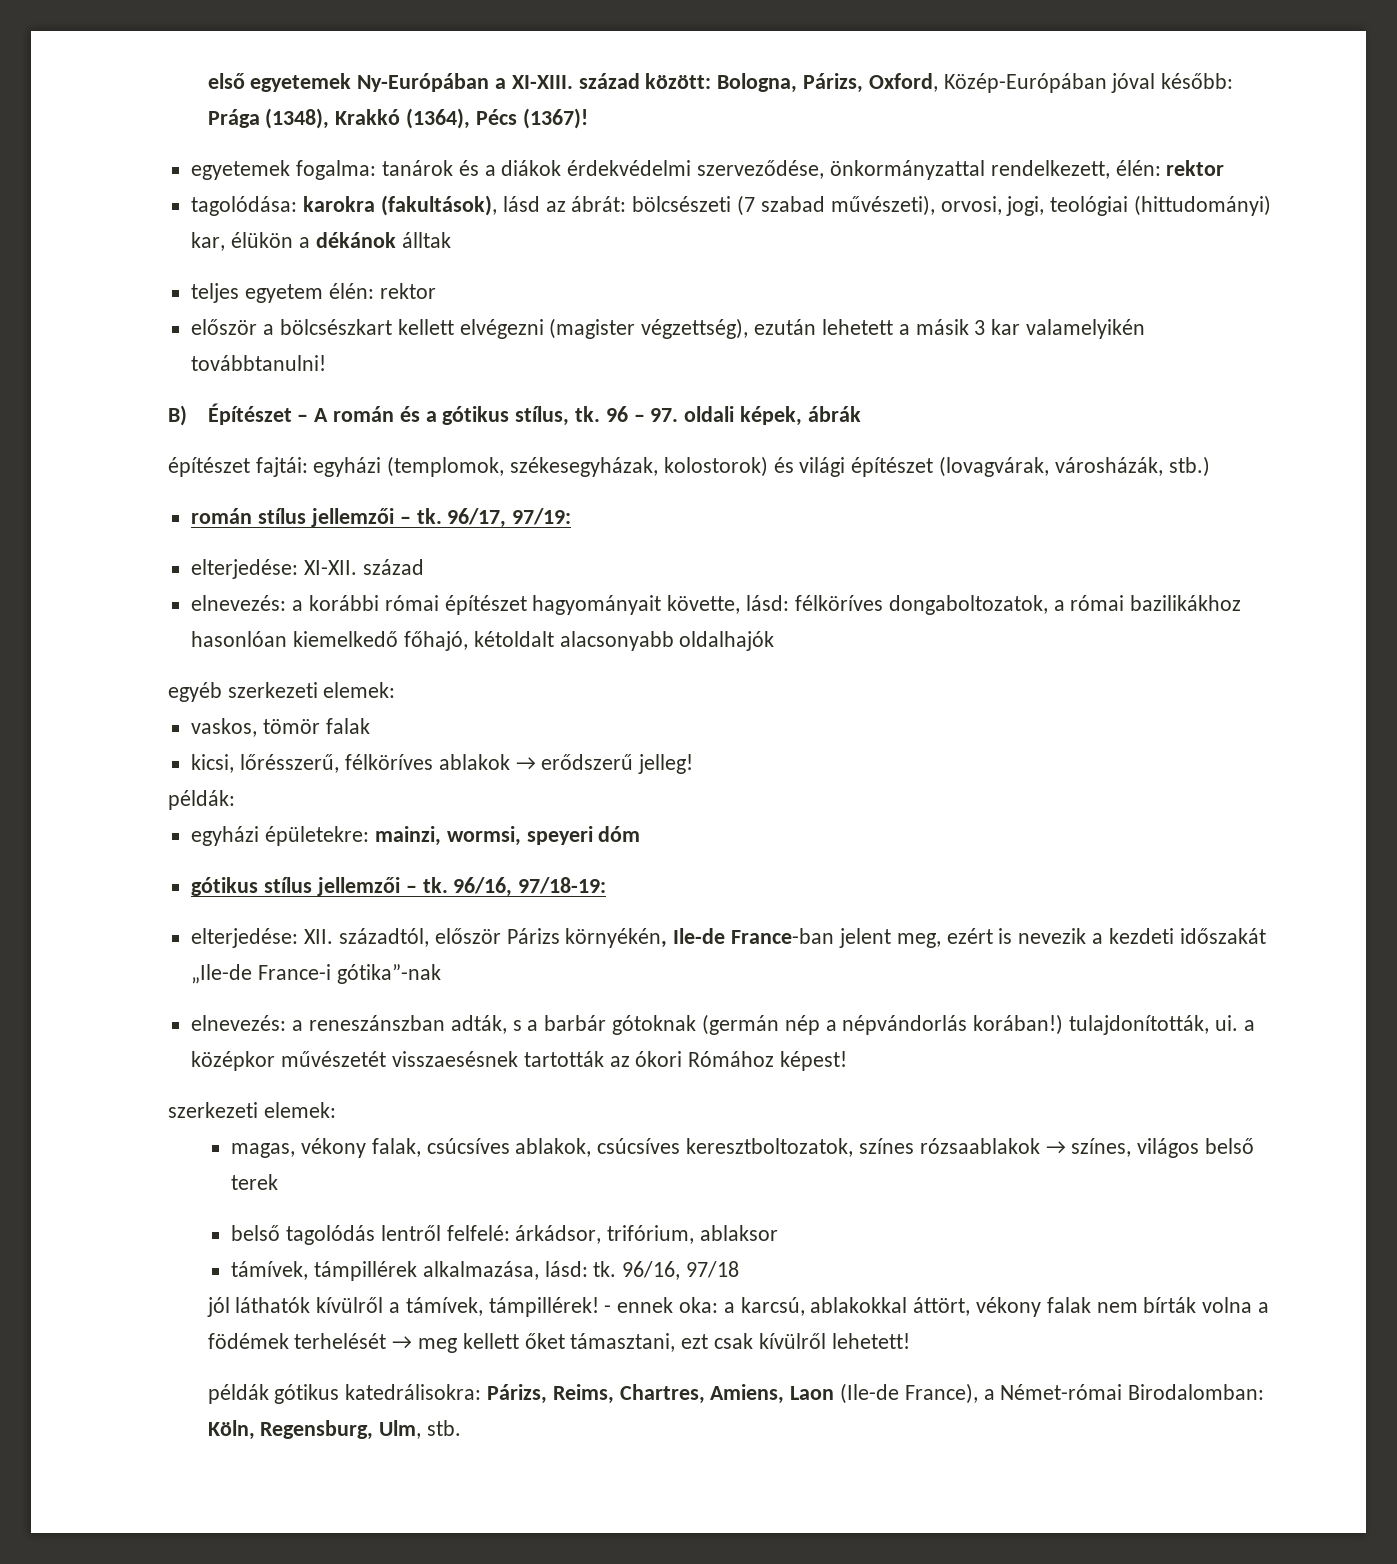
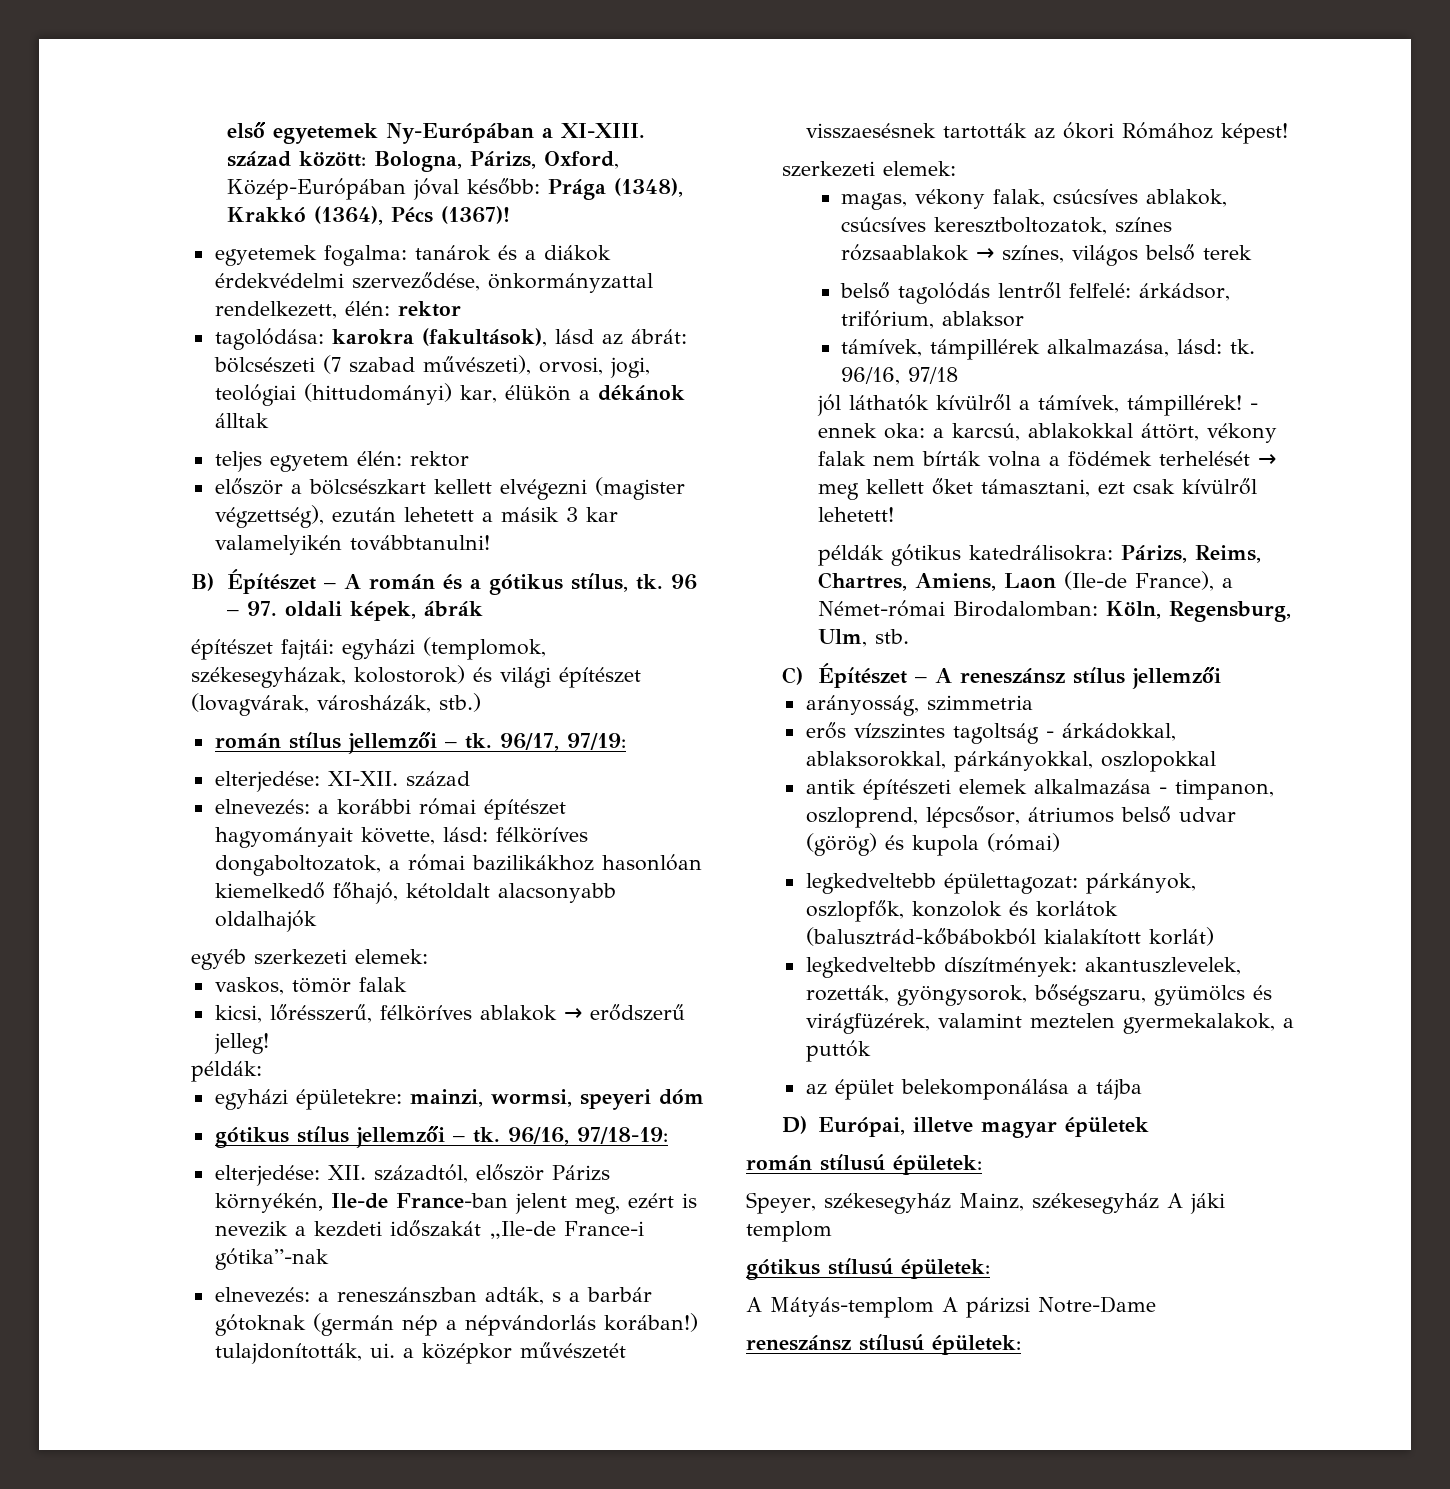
+ C) Építészet – A reneszánsz stílus jellemzői
+ arányosság, szimmetria
+ erős vízszintes tagoltság - árkádokkal, ablaksorokkal, párkányokkal, oszlopokkal
+ antik építészeti elemek alkalmazása - timpanon, oszloprend, lépcsősor, átriumos belső udvar (görög) és kupola (római)
+ legkedveltebb épülettagozat: párkányok, oszlopfők, konzolok és korlátok (balusztrád-kőbábokból kialakított korlát)
+ legkedveltebb díszítmények: akantuszlevelek, rozetták, gyöngysorok, bőségszaru, gyümölcs és virágfüzérek, valamint meztelen gyermekalakok, a puttók
+ az épület belekomponálása a tájba
+ D) Európai, illetve magyar épületek
+ román stílusú épületek:
+ Speyer, székesegyház Mainz, székesegyház A jáki templom
+ gótikus stílusú épületek:
+ A Mátyás-templom A párizsi Notre-Dame
+ reneszánsz stílusú épületek:

